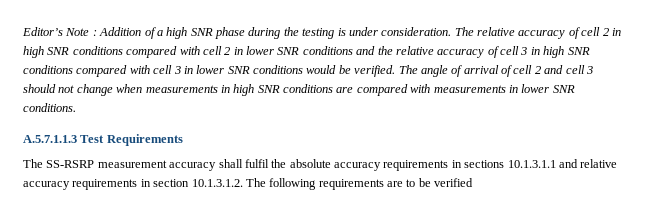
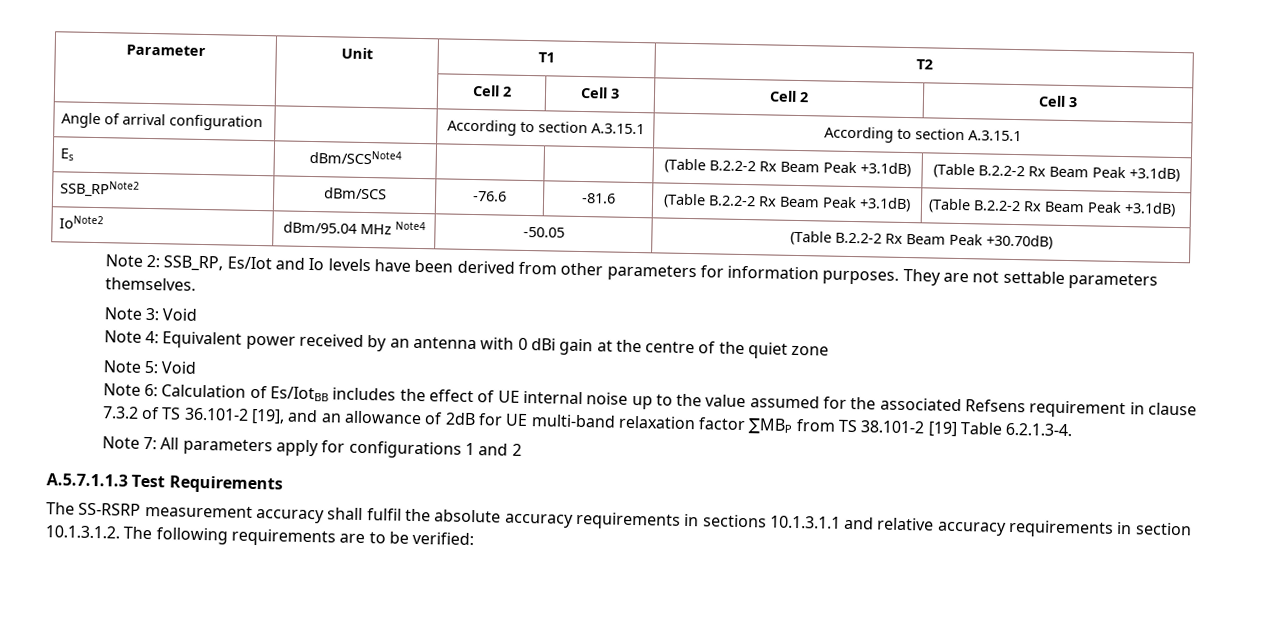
- Editor’s Note : Addition of a high SNR phase during the testing is under consideration. The relative accuracy of cell 2 in high SNR conditions compared with cell 2 in lower SNR conditions and the relative accuracy of cell 3 in high SNR conditions compared with cell 3 in lower SNR conditions would be verified. The angle of arrival of cell 2 and cell 3 should not change when measurements in high SNR conditions are compared with measurements in lower SNR conditions.
+ Parameter | Unit | T1 | T2
+ | | Cell 2 | Cell 3 | Cell 2 | Cell 3
+ Angle of arrival configuration | | According to section A.3.15.1 | According to section A.3.15.1
+ Es | dBm/SCSNote4 | | | (Table B.2.2-2 Rx Beam Peak +3.1dB) | (Table B.2.2-2 Rx Beam Peak +3.1dB)
+ SSB_RPNote2 | dBm/SCS | -76.6 | -81.6 | (Table B.2.2-2 Rx Beam Peak +3.1dB) | (Table B.2.2-2 Rx Beam Peak +3.1dB)
+ IoNote2 | dBm/95.04 MHz Note4 | -50.05 | (Table B.2.2-2 Rx Beam Peak +30.70dB)
+ Note 2: SSB_RP, Es/Iot and Io levels have been derived from other parameters for information purposes. They are not settable parameters themselves.
+ Note 3: Void
+ Note 4: Equivalent power received by an antenna with 0 dBi gain at the centre of the quiet zone
+ Note 5: Void
+ Note 6: Calculation of Es/IotBB includes the effect of UE internal noise up to the value assumed for the associated Refsens requirement in clause 7.3.2 of TS 36.101-2 [19], and an allowance of 2dB for UE multi-band relaxation factor ∑MBP from TS 38.101-2 [19] Table 6.2.1.3-4.
+ Note 7: All parameters apply for configurations 1 and 2
- The SS-RSRP measurement accuracy shall fulfil the absolute accuracy requirements in sections 10.1.3.1.1 and relative accuracy requirements in section 10.1.3.1.2. The following requirements are to be verified
+ The SS-RSRP measurement accuracy shall fulfil the absolute accuracy requirements in sections 10.1.3.1.1 and relative accuracy requirements in section 10.1.3.1.2. The following requirements are to be verified:

